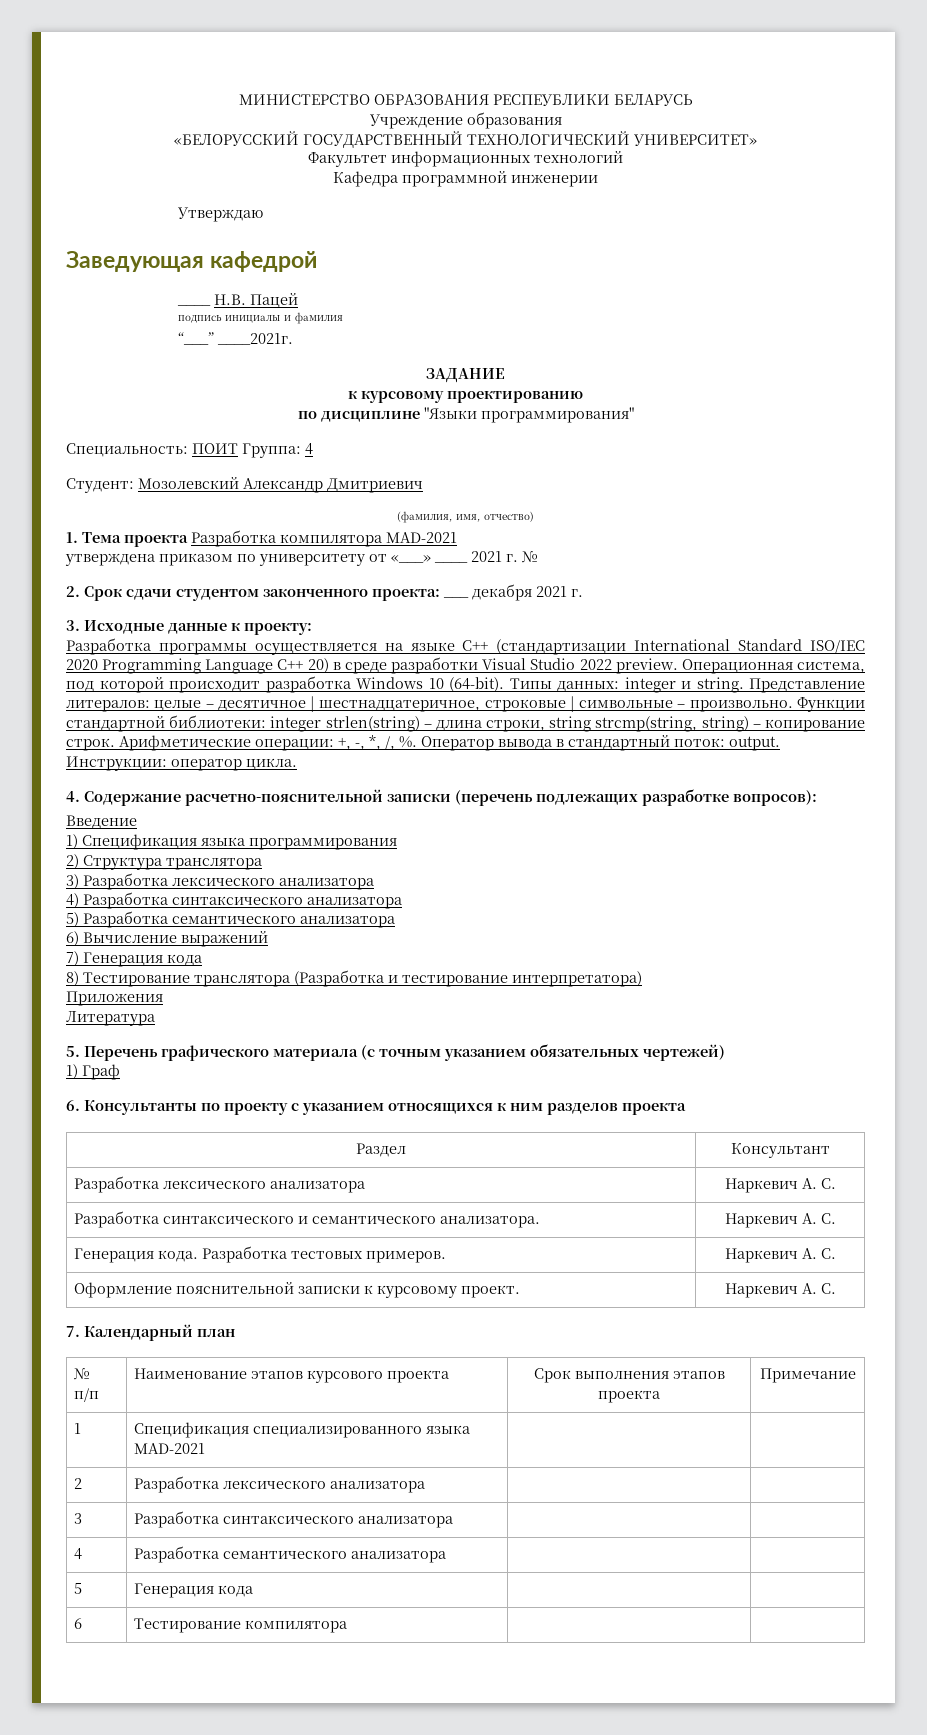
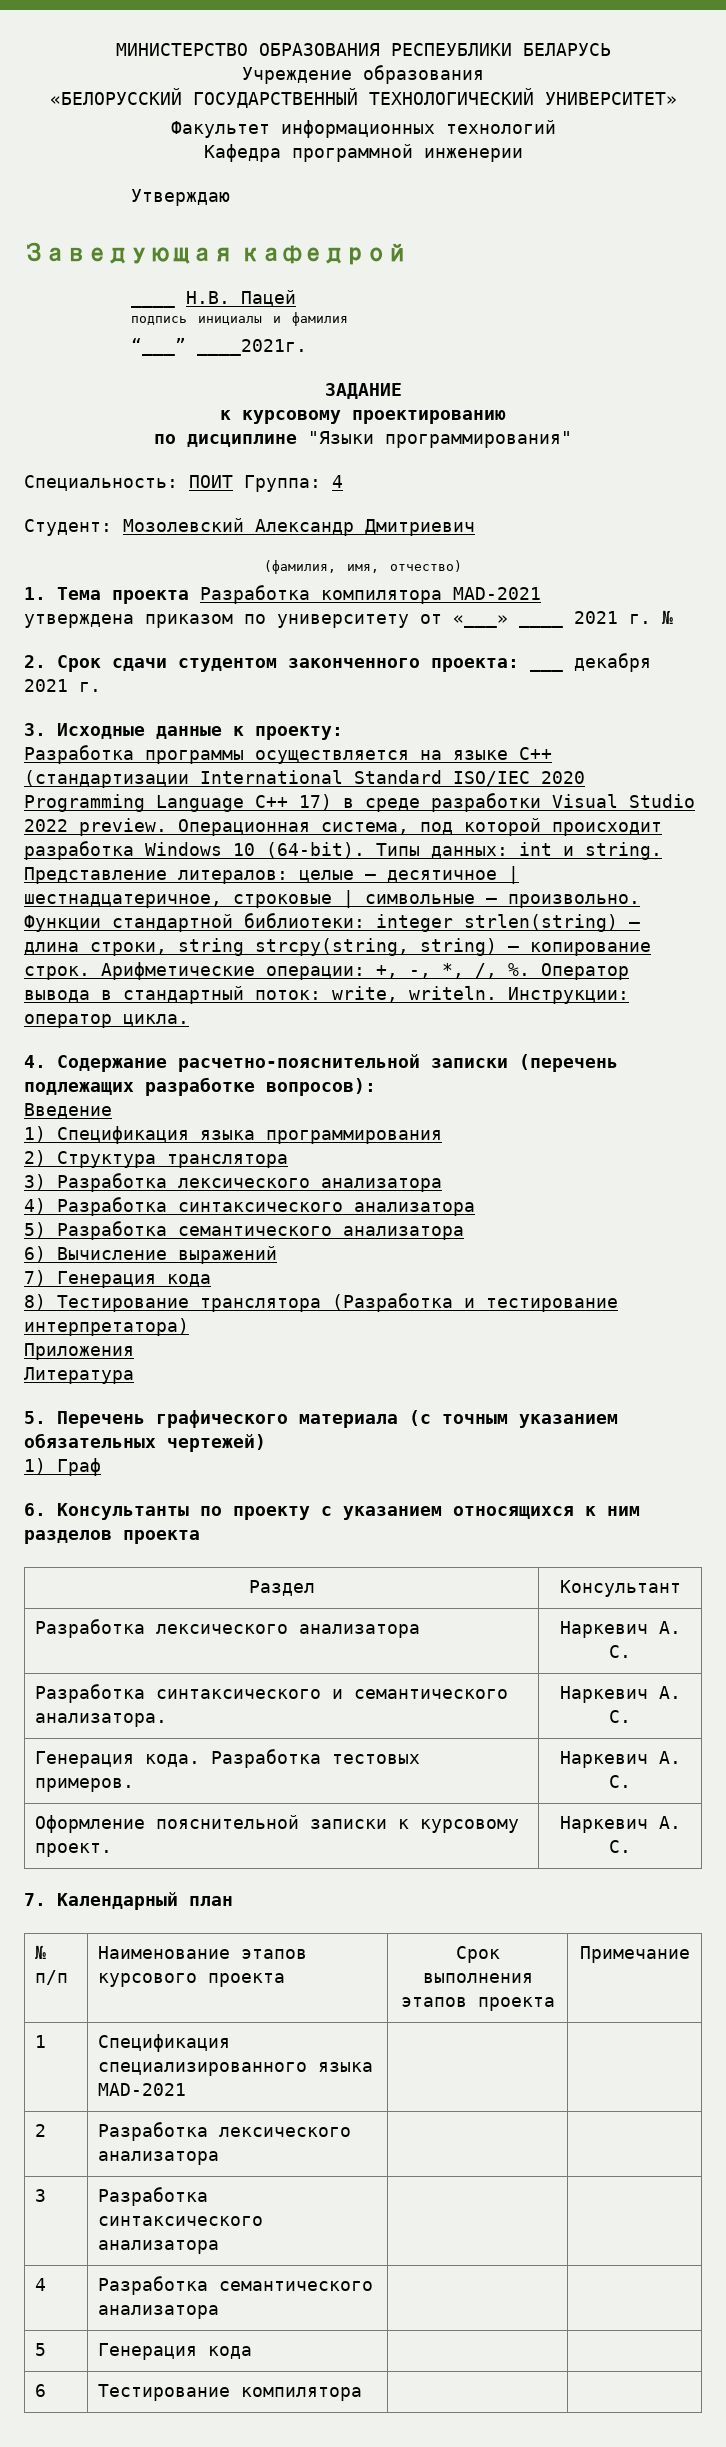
- Разработка программы осуществляется на языке C++ (стандартизации International Standard ISO/IEC 2020 Programming Language C++ 20) в среде разработки Visual Studio 2022 preview.
+ Разработка программы осуществляется на языке C++ (стандартизации International Standard ISO/IEC 2020 Programming Language C++ 17) в среде разработки Visual Studio 2022 preview.
- Типы данных: integer и string.
+ Типы данных: int и string.
- Функции стандартной библиотеки: integer strlen(string) – длина строки, string strcmp(string, string) – копирование строк.
+ Функции стандартной библиотеки: integer strlen(string) – длина строки, string strcpy(string, string) – копирование строк.
- Оператор вывода в стандартный поток: output.
+ Оператор вывода в стандартный поток: write, writeln.

